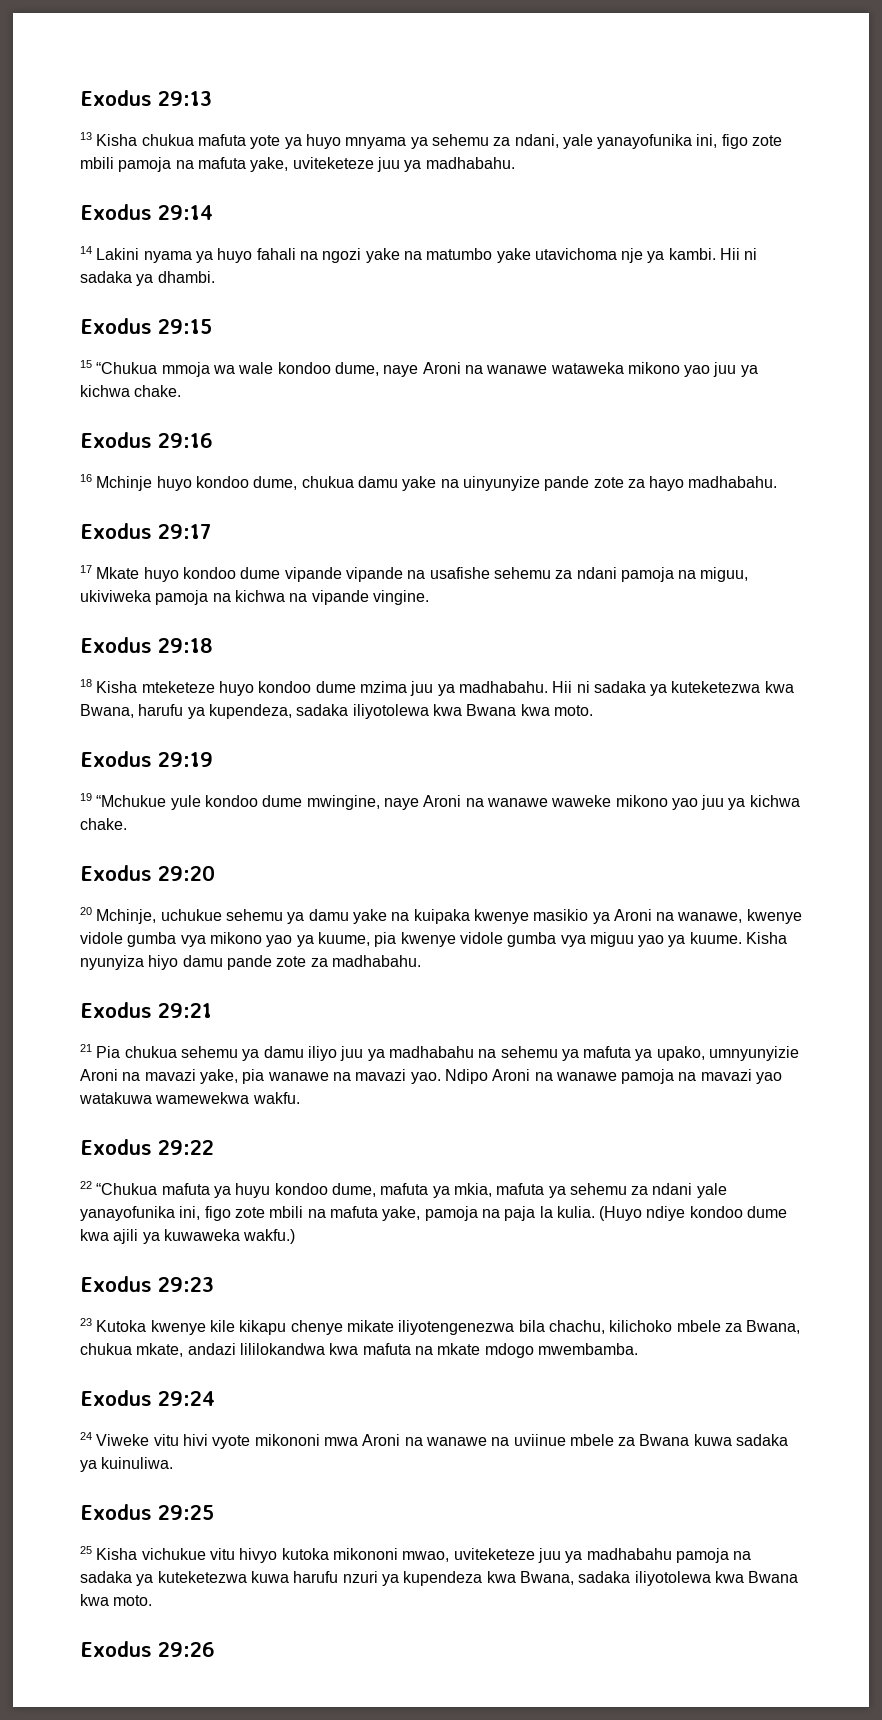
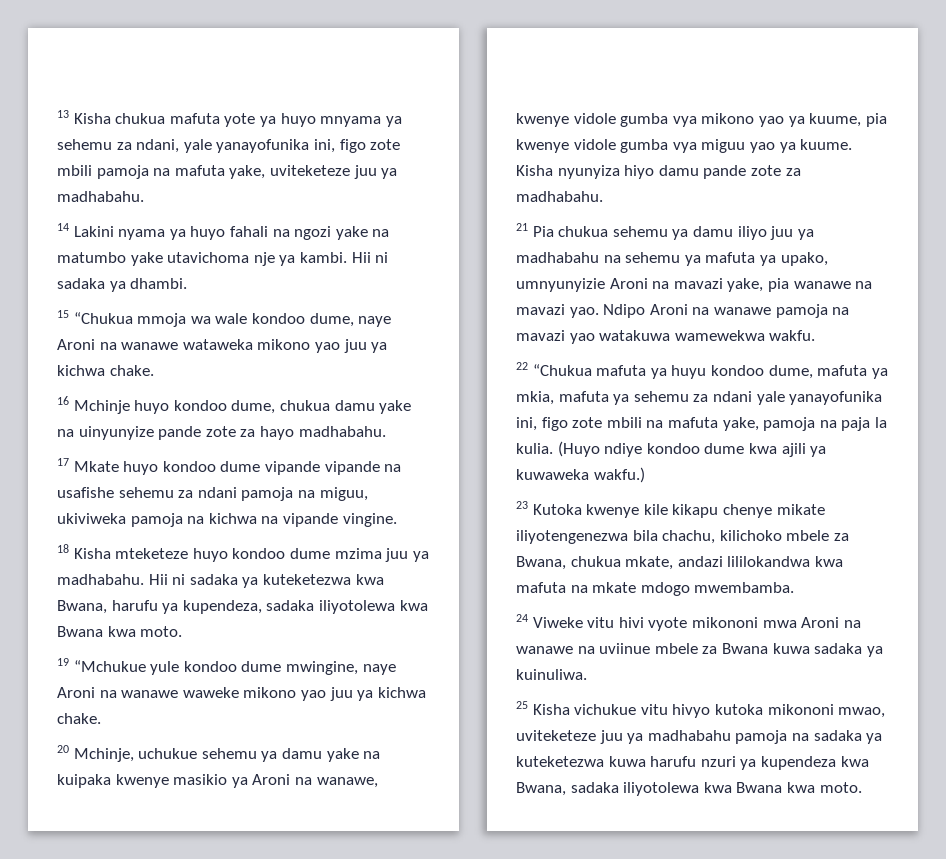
- Exodus 29:13
- Exodus 29:14
- Exodus 29:15
- Exodus 29:16
- Exodus 29:17
- Exodus 29:18
- Exodus 29:19
- Exodus 29:20
- Exodus 29:21
- Exodus 29:22
- Exodus 29:23
- Exodus 29:24
- Exodus 29:25
- Exodus 29:26

